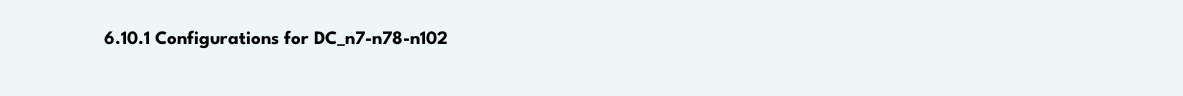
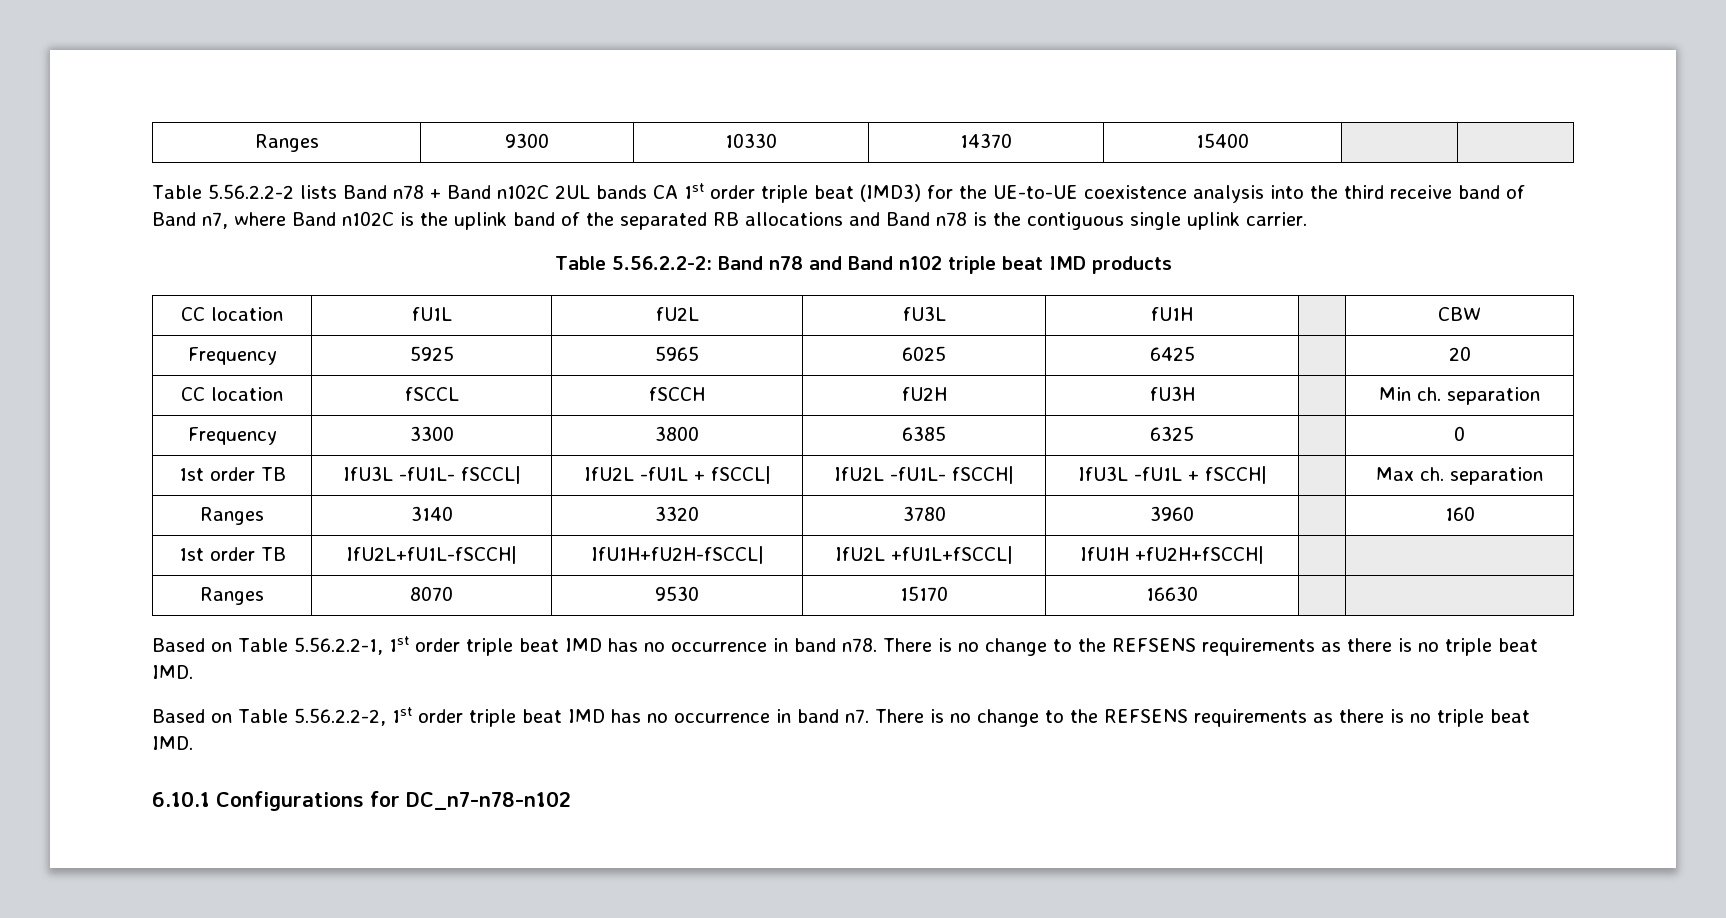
+ Ranges | 9300 | 10330 | 14370 | 15400 | |
+ Table 5.56.2.2-2 lists Band n78 + Band n102C 2UL bands CA 1st order triple beat (IMD3) for the UE-to-UE coexistence analysis into the third receive band of Band n7, where Band n102C is the uplink band of the separated RB allocations and Band n78 is the contiguous single uplink carrier.
+ Table 5.56.2.2-2: Band n78 and Band n102 triple beat IMD products
+ CC location | fU1L | fU2L | fU3L | fU1H | | CBW
+ Frequency | 5925 | 5965 | 6025 | 6425 | | 20
+ CC location | fSCCL | fSCCH | fU2H | fU3H | | Min ch. separation
+ Frequency | 3300 | 3800 | 6385 | 6325 | | 0
+ 1st order TB | IfU3L -fU1L- fSCCL| | IfU2L -fU1L + fSCCL| | IfU2L -fU1L- fSCCH| | IfU3L -fU1L + fSCCH| | | Max ch. separation
+ Ranges | 3140 | 3320 | 3780 | 3960 | | 160
+ 1st order TB | IfU2L+fU1L-fSCCH| | IfU1H+fU2H-fSCCL| | IfU2L +fU1L+fSCCL| | IfU1H +fU2H+fSCCH| | |
+ Ranges | 8070 | 9530 | 15170 | 16630 | |
+ Based on Table 5.56.2.2-1, 1st order triple beat IMD has no occurrence in band n78. There is no change to the REFSENS requirements as there is no triple beat IMD.
+ Based on Table 5.56.2.2-2, 1st order triple beat IMD has no occurrence in band n7. There is no change to the REFSENS requirements as there is no triple beat IMD.

